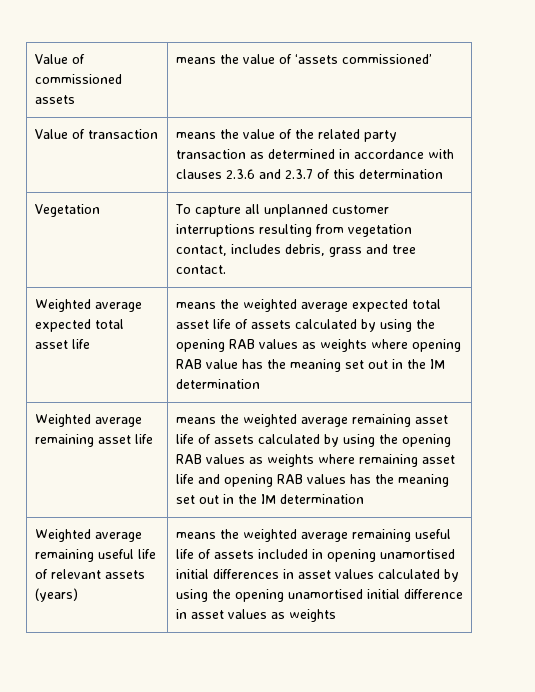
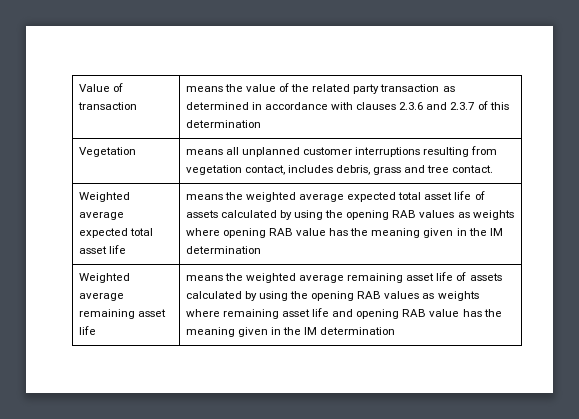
- Value of commissioned assets | means the value of ‘assets commissioned’
- Vegetation | To capture all unplanned customer interruptions resulting from vegetation contact, includes debris, grass and tree contact.
+ Vegetation | means all unplanned customer interruptions resulting from vegetation contact, includes debris, grass and tree contact.
- Weighted average expected total asset life | means the weighted average expected total asset life of assets calculated by using the opening RAB values as weights where opening RAB value has the meaning set out in the IM determination
+ Weighted average expected total asset life | means the weighted average expected total asset life of assets calculated by using the opening RAB values as weights where opening RAB value has the meaning given in the IM determination
- Weighted average remaining asset life | means the weighted average remaining asset life of assets calculated by using the opening RAB values as weights where remaining asset life and opening RAB values has the meaning set out in the IM determination
- Weighted average remaining useful life of relevant assets (years) | means the weighted average remaining useful life of assets included in opening unamortised initial differences in asset values calculated by using the opening unamortised initial difference in asset values as weights
+ Weighted average remaining asset life | means the weighted average remaining asset life of assets calculated by using the opening RAB values as weights where remaining asset life and opening RAB value has the meaning given in the IM determination

